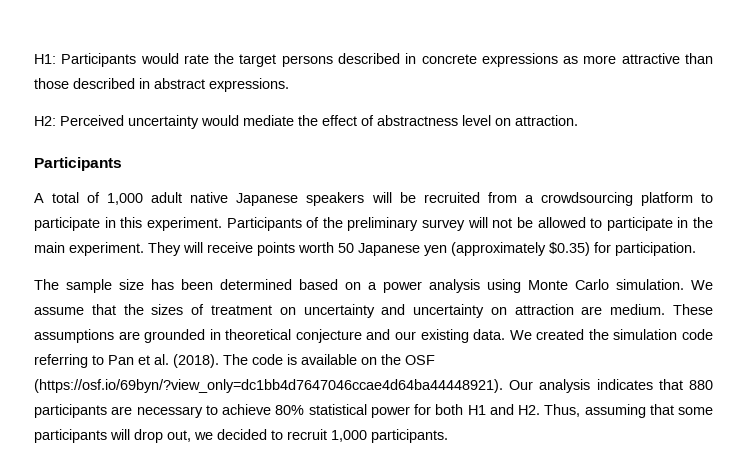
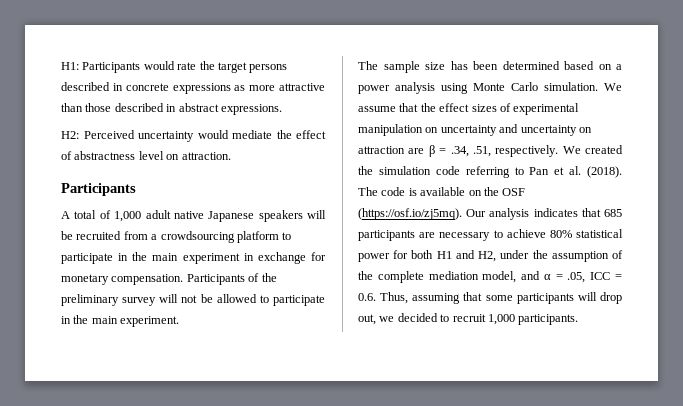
- A total of 1,000 adult native Japanese speakers will be recruited from a crowdsourcing platform to participate in this experiment.
+ A total of 1,000 adult native Japanese speakers will be recruited from a crowdsourcing platform to participate in the main experiment in exchange for monetary compensation.
- They will receive points worth 50 Japanese yen (approximately $0.35) for participation.
- We assume that the sizes of treatment on uncertainty and uncertainty on attraction are medium. These assumptions are grounded in theoretical conjecture and our existing data.
+ We assume that the effect sizes of experimental manipulation on uncertainty and uncertainty on attraction are β = .34, .51, respectively.
- The code is available on the OSF (https://osf.io/69byn/?view_only=dc1bb4d7647046ccae4d64ba44448921). Our analysis indicates that 880 participants are necessary to achieve 80% statistical power for both H1 and H2. Thus, assuming that some participants will drop out, we decided to recruit 1,000 participants.
+ The code is available on the OSF (https://osf.io/zj5mq). Our analysis indicates that 685 participants are necessary to achieve 80% statistical power for both H1 and H2, under the assumption of the complete mediation model, and α = .05, ICC = 0.6. Thus, assuming that some participants will drop out, we decided to recruit 1,000 participants.

